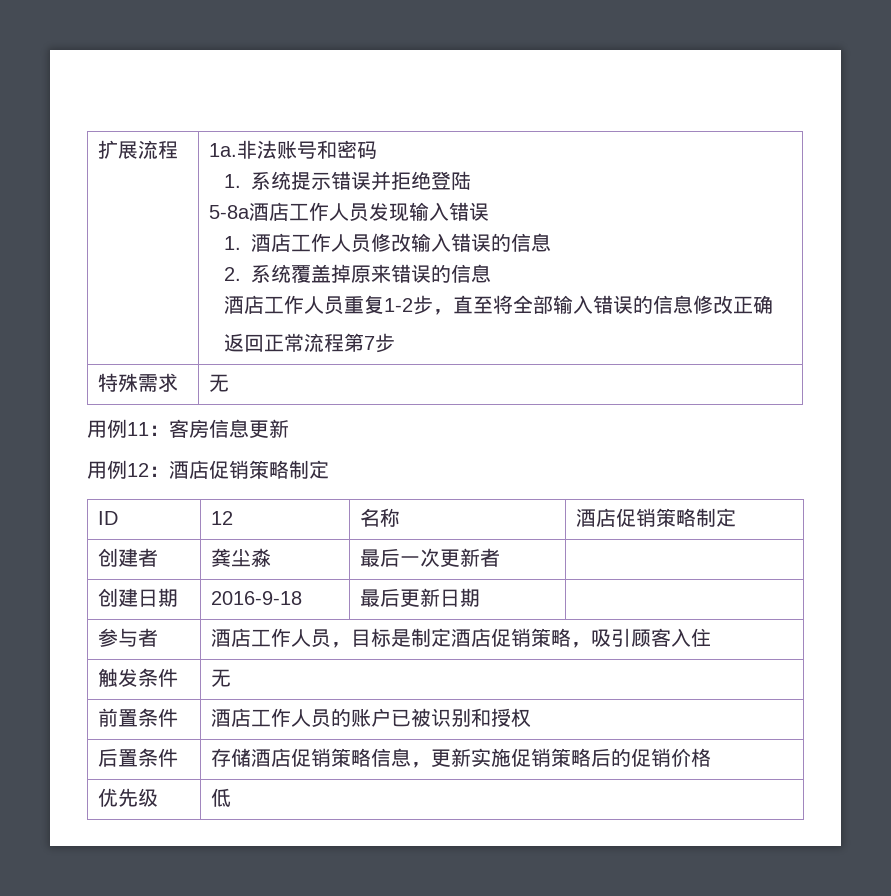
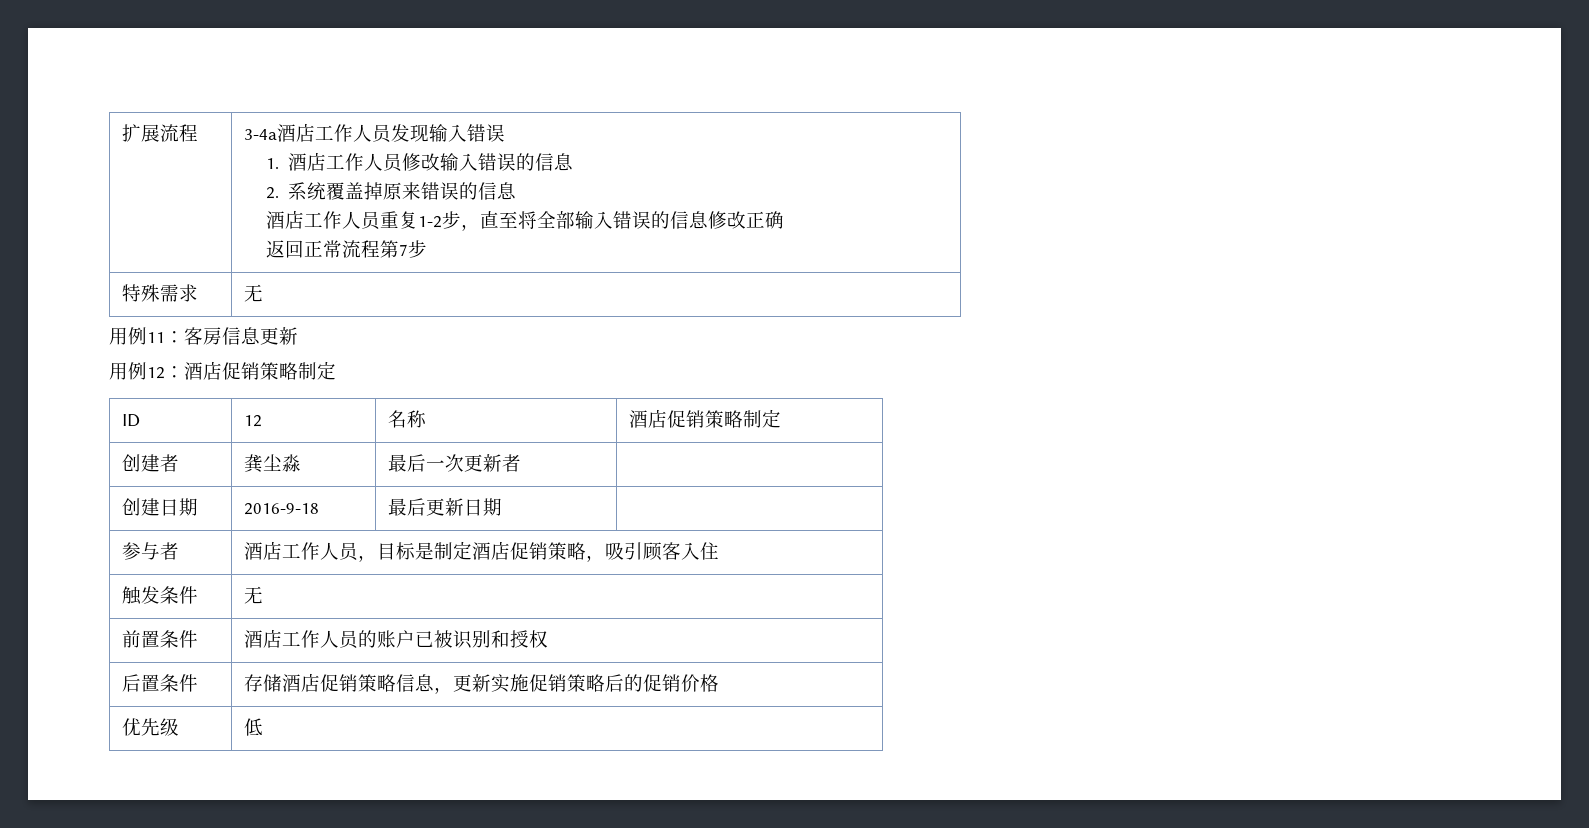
- 1a.非法账号和密码
- 1.系统提示错误并拒绝登陆
- 5-8a酒店工作人员发现输入错误
+ 3-4a酒店工作人员发现输入错误

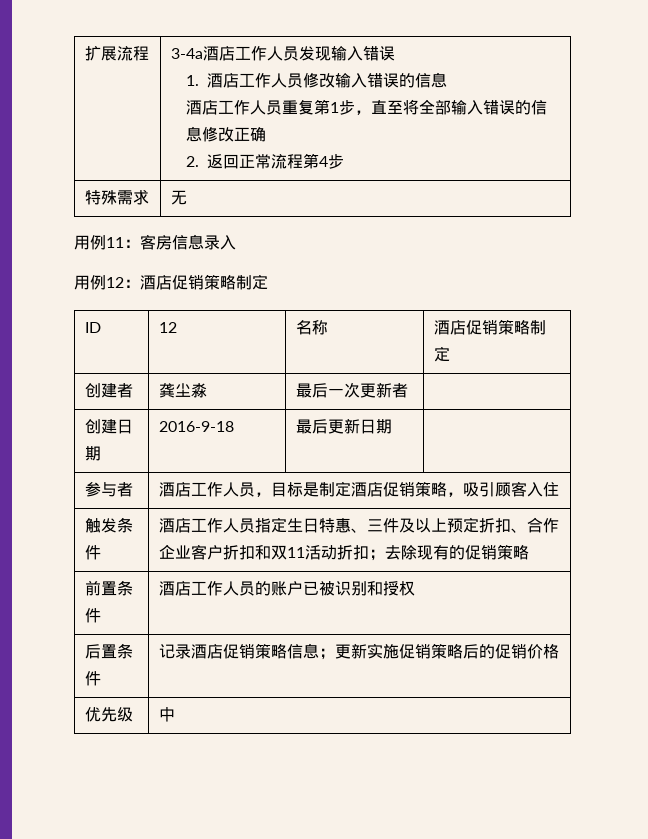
- 2.系统覆盖掉原来错误的信息
- 酒店工作人员重复1-2步，直至将全部输入错误的信息修改正确
+ 酒店工作人员重复第1步，直至将全部输入错误的信息修改正确
- 返回正常流程第7步
+ 2.返回正常流程第4步
- 用例11：客房信息更新
+ 用例11：客房信息录入
- 触发条件 | 无
+ 触发条件 | 酒店工作人员指定生日特惠、三件及以上预定折扣、合作企业客户折扣和双11活动折扣；去除现有的促销策略
- 后置条件 | 存储酒店促销策略信息，更新实施促销策略后的促销价格
+ 后置条件 | 记录酒店促销策略信息；更新实施促销策略后的促销价格
- 优先级 | 低
+ 优先级 | 中

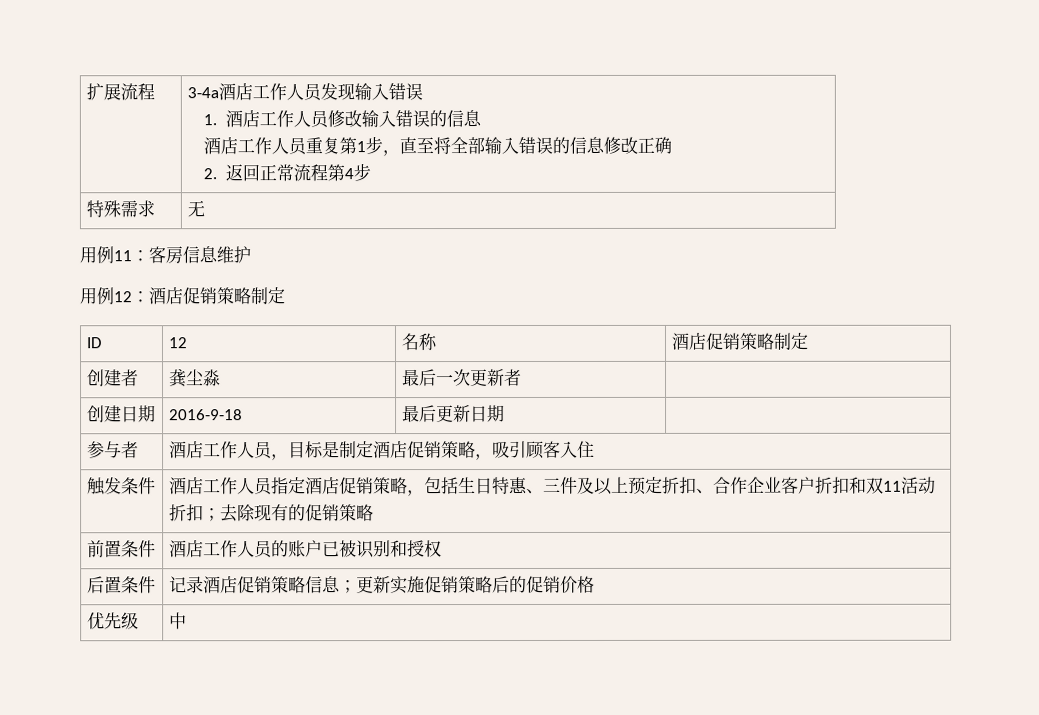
- 用例11：客房信息录入
+ 用例11：客房信息维护
- 触发条件 | 酒店工作人员指定生日特惠、三件及以上预定折扣、合作企业客户折扣和双11活动折扣；去除现有的促销策略
+ 触发条件 | 酒店工作人员指定酒店促销策略，包括生日特惠、三件及以上预定折扣、合作企业客户折扣和双11活动折扣；去除现有的促销策略

